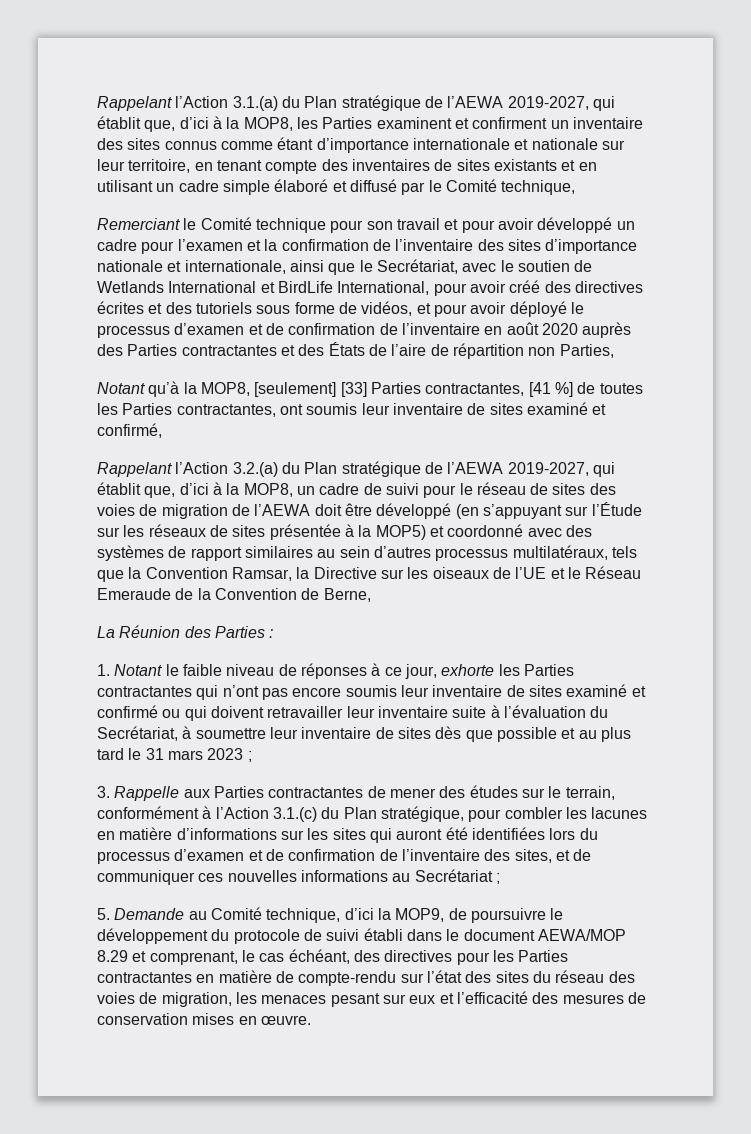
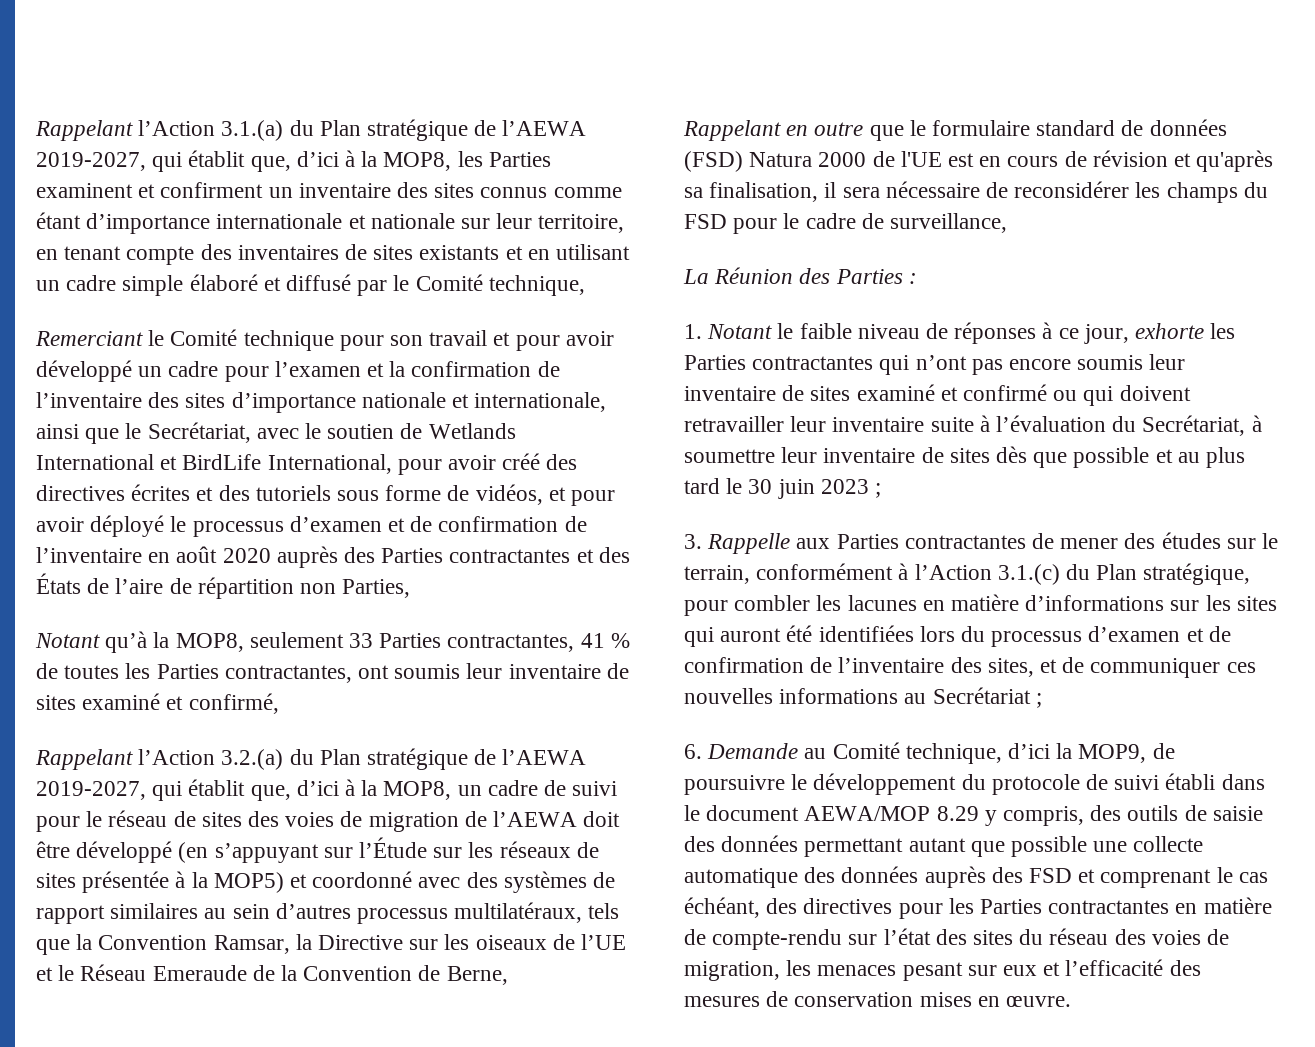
- Notant qu’à la MOP8, [seulement] [33] Parties contractantes, [41 %] de toutes les Parties contractantes, ont soumis leur inventaire de sites examiné et confirmé,
+ Notant qu’à la MOP8, seulement 33 Parties contractantes, 41 % de toutes les Parties contractantes, ont soumis leur inventaire de sites examiné et confirmé,
+ Rappelant en outre que le formulaire standard de données (FSD) Natura 2000 de l'UE est en cours de révision et qu'après sa finalisation, il sera nécessaire de reconsidérer les champs du FSD pour le cadre de surveillance,
- 1. Notant le faible niveau de réponses à ce jour, exhorte les Parties contractantes qui n’ont pas encore soumis leur inventaire de sites examiné et confirmé ou qui doivent retravailler leur inventaire suite à l’évaluation du Secrétariat, à soumettre leur inventaire de sites dès que possible et au plus tard le 31 mars 2023 ;
+ 1. Notant le faible niveau de réponses à ce jour, exhorte les Parties contractantes qui n’ont pas encore soumis leur inventaire de sites examiné et confirmé ou qui doivent retravailler leur inventaire suite à l’évaluation du Secrétariat, à soumettre leur inventaire de sites dès que possible et au plus tard le 30 juin 2023 ;
- 5. Demande au Comité technique, d’ici la MOP9, de poursuivre le développement du protocole de suivi établi dans le document AEWA/MOP 8.29 et comprenant, le cas échéant, des directives pour les Parties contractantes en matière de compte-rendu sur l’état des sites du réseau des voies de migration, les menaces pesant sur eux et l’efficacité des mesures de conservation mises en œuvre.
+ 6. Demande au Comité technique, d’ici la MOP9, de poursuivre le développement du protocole de suivi établi dans le document AEWA/MOP 8.29 y compris, des outils de saisie des données permettant autant que possible une collecte automatique des données auprès des FSD et comprenant le cas échéant, des directives pour les Parties contractantes en matière de compte-rendu sur l’état des sites du réseau des voies de migration, les menaces pesant sur eux et l’efficacité des mesures de conservation mises en œuvre.

